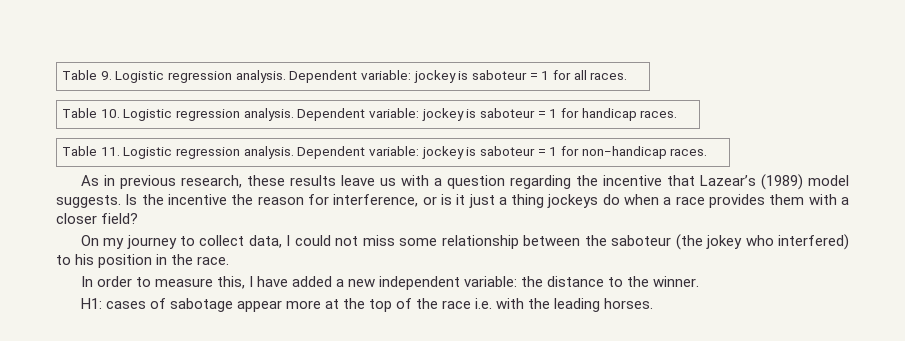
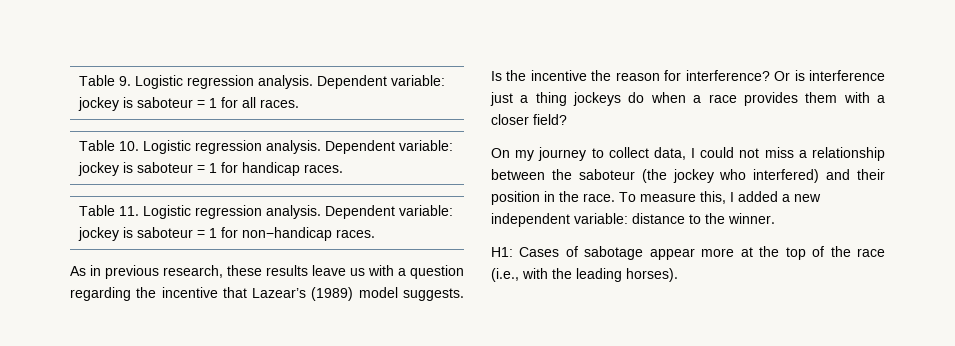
- Is the incentive the reason for interference, or is it just a thing jockeys do when a race provides them with a closer field?
+ Is the incentive the reason for interference? Or is interference just a thing jockeys do when a race provides them with a closer field?
- On my journey to collect data, I could not miss some relationship between the saboteur (the jokey who interfered) to his position in the race.
- In order to measure this, I have added a new independent variable: the distance to the winner.
+ On my journey to collect data, I could not miss a relationship between the saboteur (the jockey who interfered) and their position in the race. To measure this, I added a new independent variable: distance to the winner.
- H1: cases of sabotage appear more at the top of the race i.e. with the leading horses.
+ H1: Cases of sabotage appear more at the top of the race (i.e., with the leading horses).

